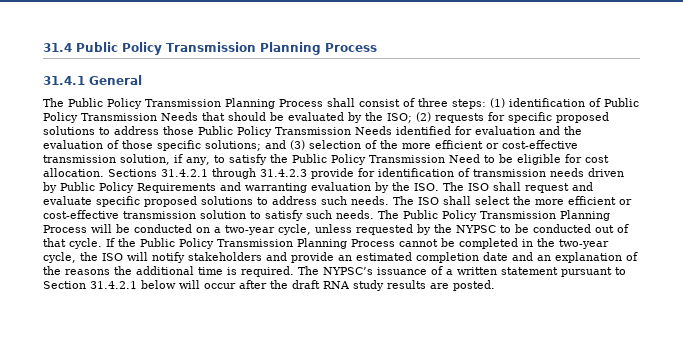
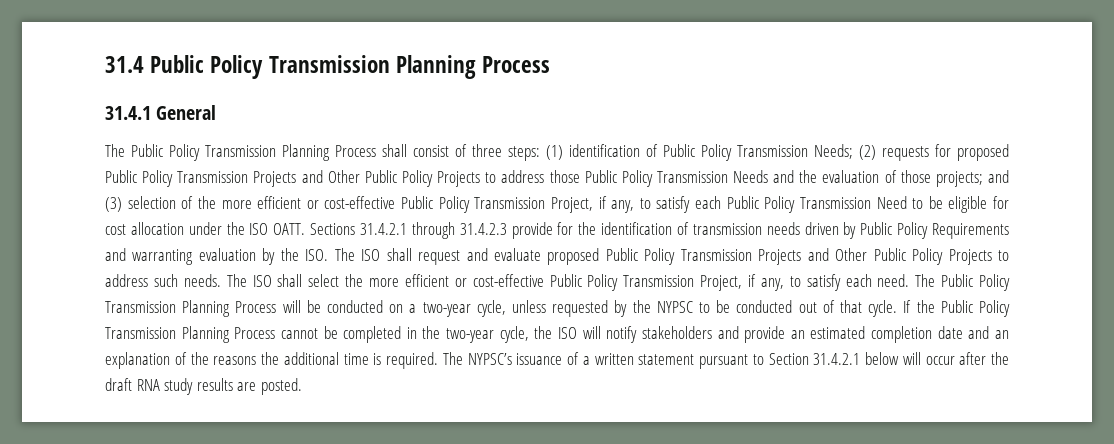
- The Public Policy Transmission Planning Process shall consist of three steps: (1) identification of Public Policy Transmission Needs that should be evaluated by the ISO; (2) requests for specific proposed solutions to address those Public Policy Transmission Needs identified for evaluation and the evaluation of those specific solutions; and (3) selection of the more efficient or cost-effective transmission solution, if any, to satisfy the Public Policy Transmission Need to be eligible for cost allocation.
+ The Public Policy Transmission Planning Process shall consist of three steps: (1) identification of Public Policy Transmission Needs; (2) requests for proposed Public Policy Transmission Projects and Other Public Policy Projects to address those Public Policy Transmission Needs and the evaluation of those projects; and (3) selection of the more efficient or cost-effective Public Policy Transmission Project, if any, to satisfy each Public Policy Transmission Need to be eligible for cost allocation under the ISO OATT.
- Sections 31.4.2.1 through 31.4.2.3 provide for identification of transmission needs driven by Public Policy Requirements and warranting evaluation by the ISO. The ISO shall request and evaluate specific proposed solutions to address such needs.
+ Sections 31.4.2.1 through 31.4.2.3 provide for the identification of transmission needs driven by Public Policy Requirements and warranting evaluation by the ISO. The ISO shall request and evaluate proposed Public Policy Transmission Projects and Other Public Policy Projects to address such needs.
- The ISO shall select the more efficient or cost-effective transmission solution to satisfy such needs.
+ The ISO shall select the more efficient or cost-effective Public Policy Transmission Project, if any, to satisfy each need.

